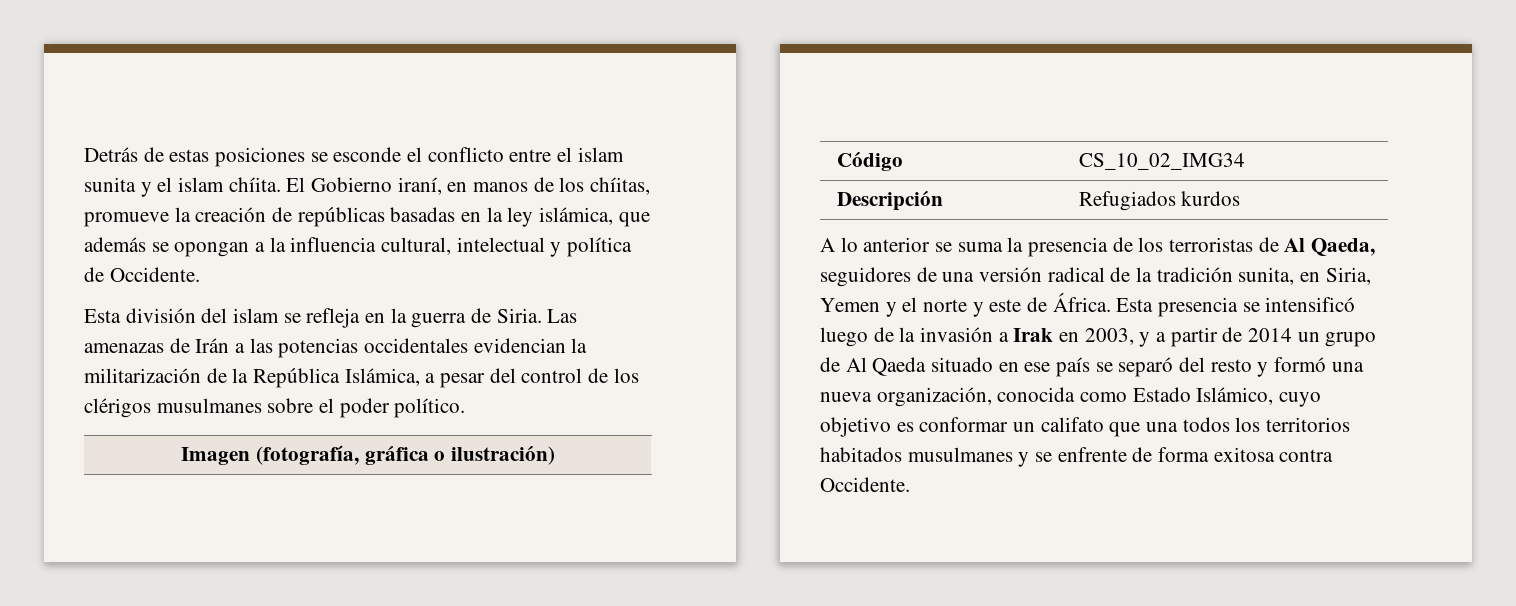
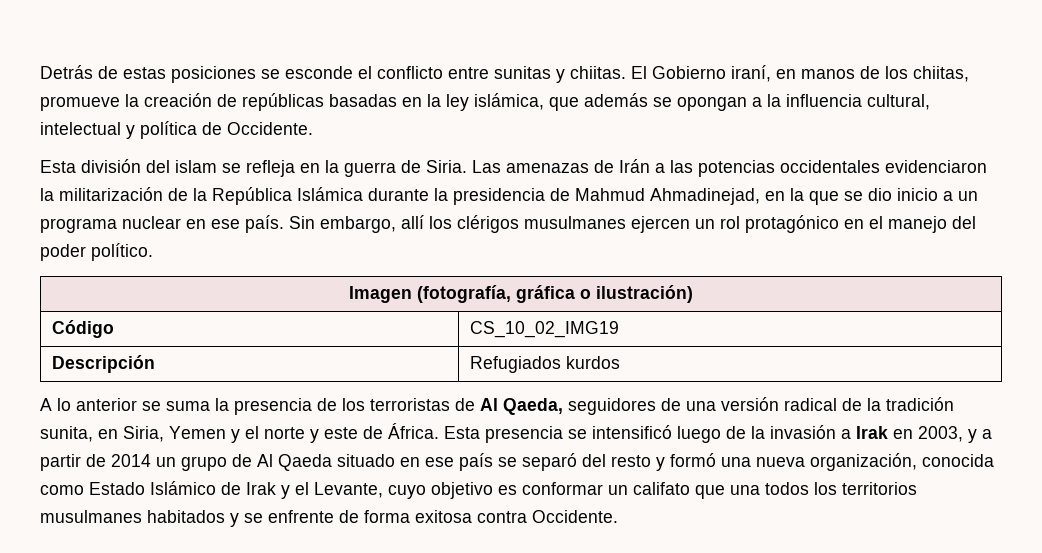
- Detrás de estas posiciones se esconde el conflicto entre el islam sunita y el islam chíita.
+ Detrás de estas posiciones se esconde el conflicto entre sunitas y chiitas.
- El Gobierno iraní, en manos de los chíitas, promueve la creación de repúblicas basadas en la ley islámica, que además se opongan a la influencia cultural, intelectual y política de Occidente.
+ El Gobierno iraní, en manos de los chiitas, promueve la creación de repúblicas basadas en la ley islámica, que además se opongan a la influencia cultural, intelectual y política de Occidente.
- Las amenazas de Irán a las potencias occidentales evidencian la militarización de la República Islámica, a pesar del control de los clérigos musulmanes sobre el poder político.
+ Las amenazas de Irán a las potencias occidentales evidenciaron la militarización de la República Islámica durante la presidencia de Mahmud Ahmadinejad, en la que se dio inicio a un programa nuclear en ese país. Sin embargo, allí los clérigos musulmanes ejercen un rol protagónico en el manejo del poder político.
- Código | CS_10_02_IMG34
+ Código | CS_10_02_IMG19
- Esta presencia se intensificó luego de la invasión a Irak en 2003, y a partir de 2014 un grupo de Al Qaeda situado en ese país se separó del resto y formó una nueva organización, conocida como Estado Islámico, cuyo objetivo es conformar un califato que una todos los territorios habitados musulmanes y se enfrente de forma exitosa contra Occidente.
+ Esta presencia se intensificó luego de la invasión a Irak en 2003, y a partir de 2014 un grupo de Al Qaeda situado en ese país se separó del resto y formó una nueva organización, conocida como Estado Islámico de Irak y el Levante, cuyo objetivo es conformar un califato que una todos los territorios musulmanes habitados y se enfrente de forma exitosa contra Occidente.

